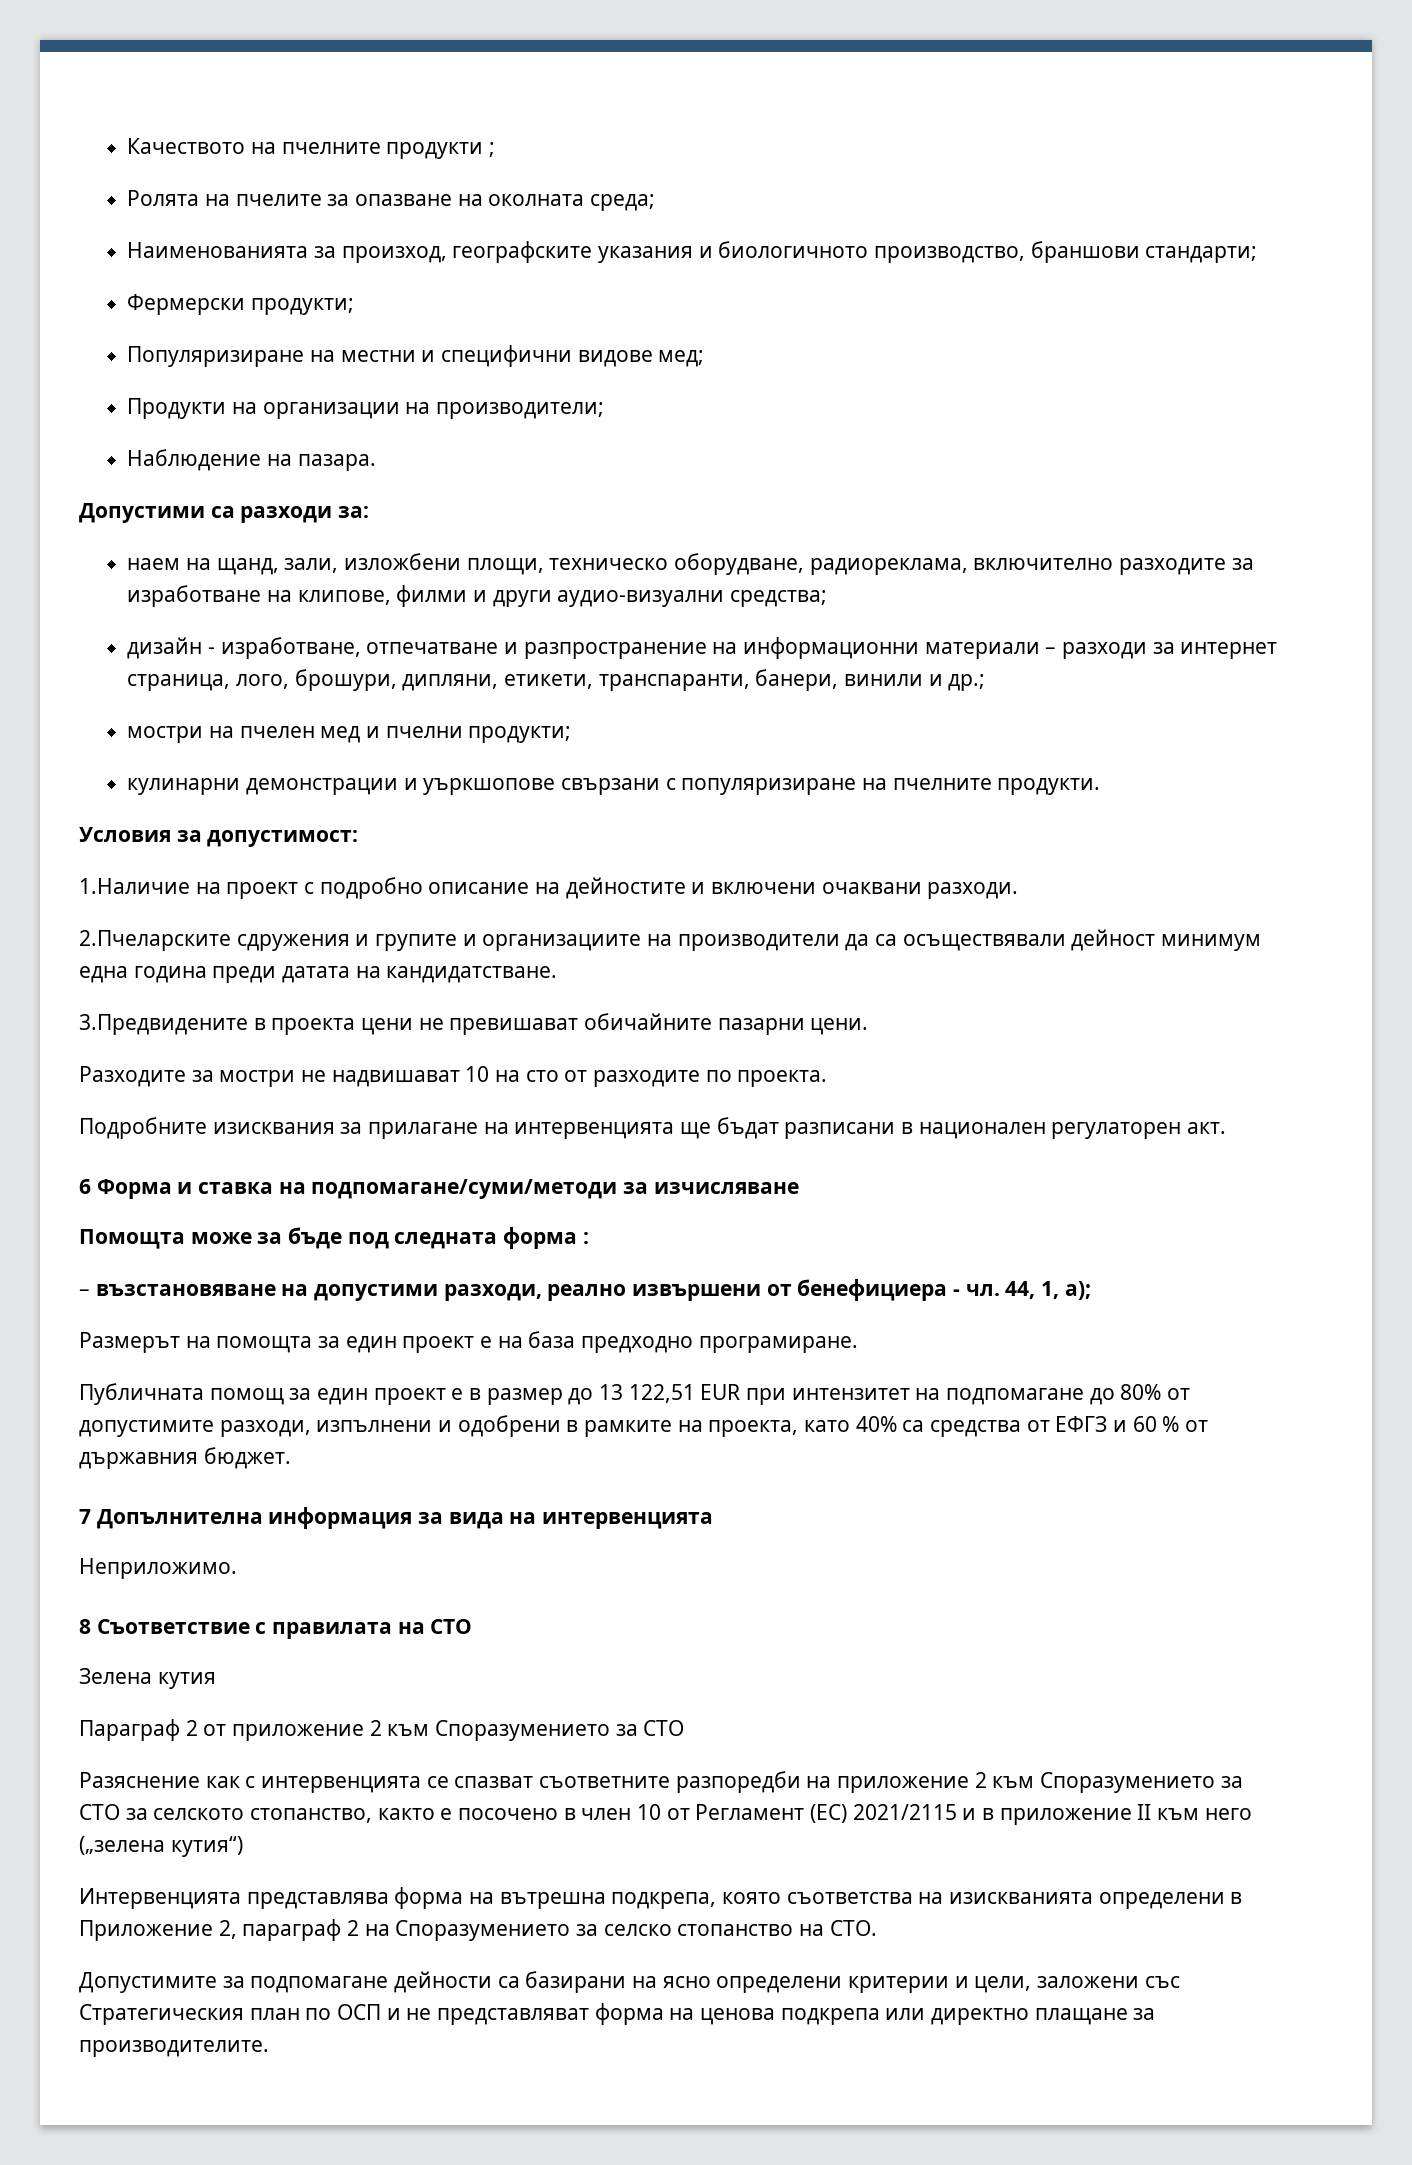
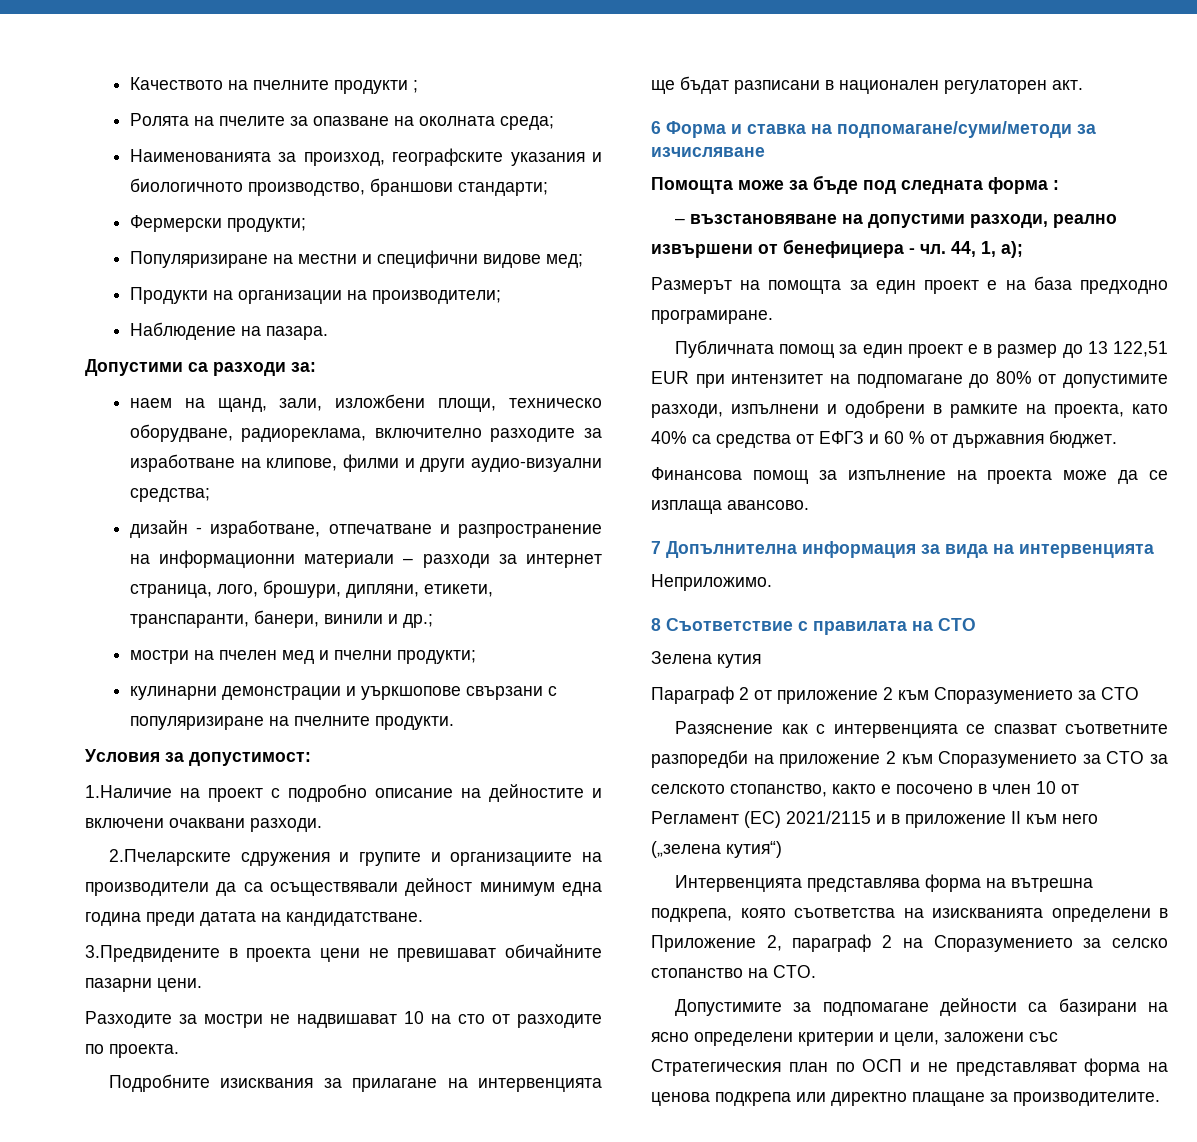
+ Финансова помощ за изпълнение на проекта може да се изплаща авансово.

